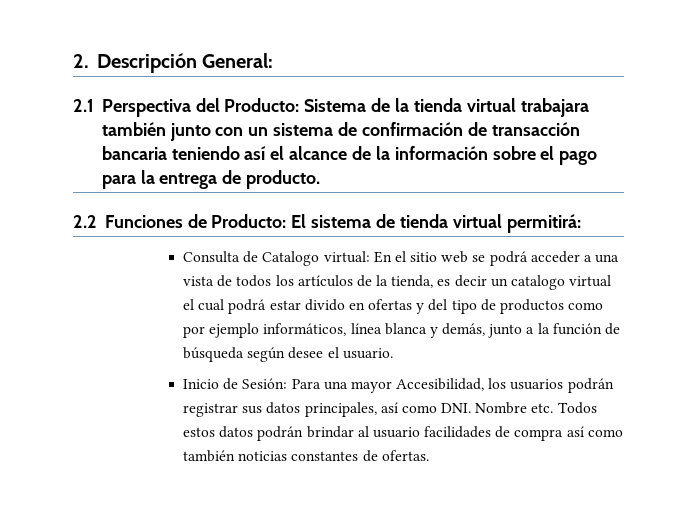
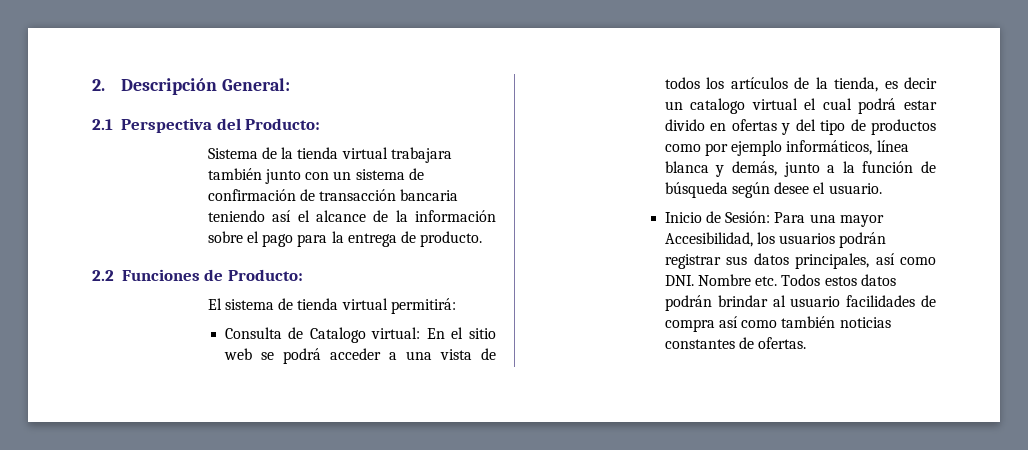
- 2.1 Perspectiva del Producto: Sistema de la tienda virtual trabajara también junto con un sistema de confirmación de transacción bancaria teniendo así el alcance de la información sobre el pago para la entrega de producto.
+ 2.1 Perspectiva del Producto:
+ Sistema de la tienda virtual trabajara también junto con un sistema de confirmación de transacción bancaria teniendo así el alcance de la información sobre el pago para la entrega de producto.
- 2.2 Funciones de Producto: El sistema de tienda virtual permitirá:
+ 2.2 Funciones de Producto:
+ El sistema de tienda virtual permitirá:

